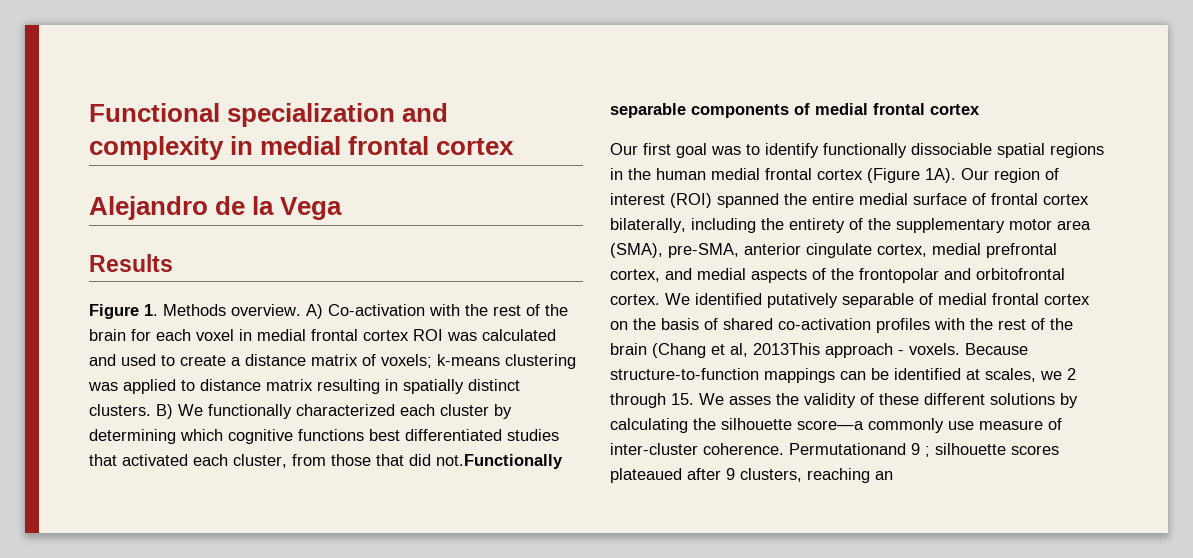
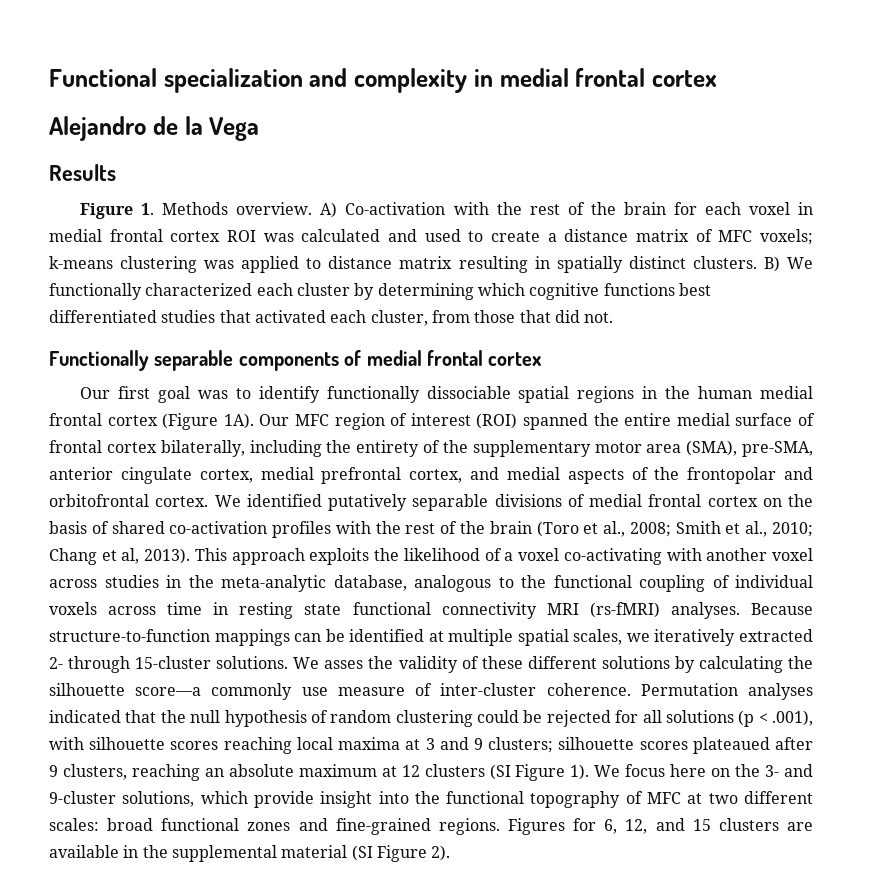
- A) Co-activation with the rest of the brain for each voxel in medial frontal cortex ROI was calculated and used to create a distance matrix of voxels; k-means clustering was applied to distance matrix resulting in spatially distinct clusters.
+ A) Co-activation with the rest of the brain for each voxel in medial frontal cortex ROI was calculated and used to create a distance matrix of MFC voxels; k-means clustering was applied to distance matrix resulting in spatially distinct clusters.
- B) We functionally characterized each cluster by determining which cognitive functions best differentiated studies that activated each cluster, from those that did not.Functionally separable components of medial frontal cortex
+ B) We functionally characterized each cluster by determining which cognitive functions best differentiated studies that activated each cluster, from those that did not.
+ Functionally separable components of medial frontal cortex
- Our region of interest (ROI) spanned the entire medial surface of frontal cortex bilaterally, including the entirety of the supplementary motor area (SMA), pre-SMA, anterior cingulate cortex, medial prefrontal cortex, and medial aspects of the frontopolar and orbitofrontal cortex.
+ Our MFC region of interest (ROI) spanned the entire medial surface of frontal cortex bilaterally, including the entirety of the supplementary motor area (SMA), pre-SMA, anterior cingulate cortex, medial prefrontal cortex, and medial aspects of the frontopolar and orbitofrontal cortex.
- We identified putatively separable of medial frontal cortex on the basis of shared co-activation profiles with the rest of the brain (Chang et al, 2013This approach - voxels.
+ We identified putatively separable divisions of medial frontal cortex on the basis of shared co-activation profiles with the rest of the brain (Toro et al., 2008; Smith et al., 2010; Chang et al, 2013). This approach exploits the likelihood of a voxel co-activating with another voxel across studies in the meta-analytic database, analogous to the functional coupling of individual voxels across time in resting state functional connectivity MRI (rs-fMRI) analyses.
- Because structure-to-function mappings can be identified at scales, we 2 through 15. We asses the validity of these different solutions by calculating the silhouette score—a commonly use measure of inter-cluster coherence.
+ Because structure-to-function mappings can be identified at multiple spatial scales, we iteratively extracted 2- through 15-cluster solutions. We asses the validity of these different solutions by calculating the silhouette score—a commonly use measure of inter-cluster coherence.
- Permutationand 9 ; silhouette scores plateaued after 9 clusters, reaching an
+ Permutation analyses indicated that the null hypothesis of random clustering could be rejected for all solutions (p < .001), with silhouette scores reaching local maxima at 3 and 9 clusters; silhouette scores plateaued after 9 clusters, reaching an absolute maximum at 12 clusters (SI Figure 1). We focus here on the 3- and 9-cluster solutions, which provide insight into the functional topography of MFC at two different scales: broad functional zones and fine-grained regions. Figures for 6, 12, and 15 clusters are available in the supplemental material (SI Figure 2).

